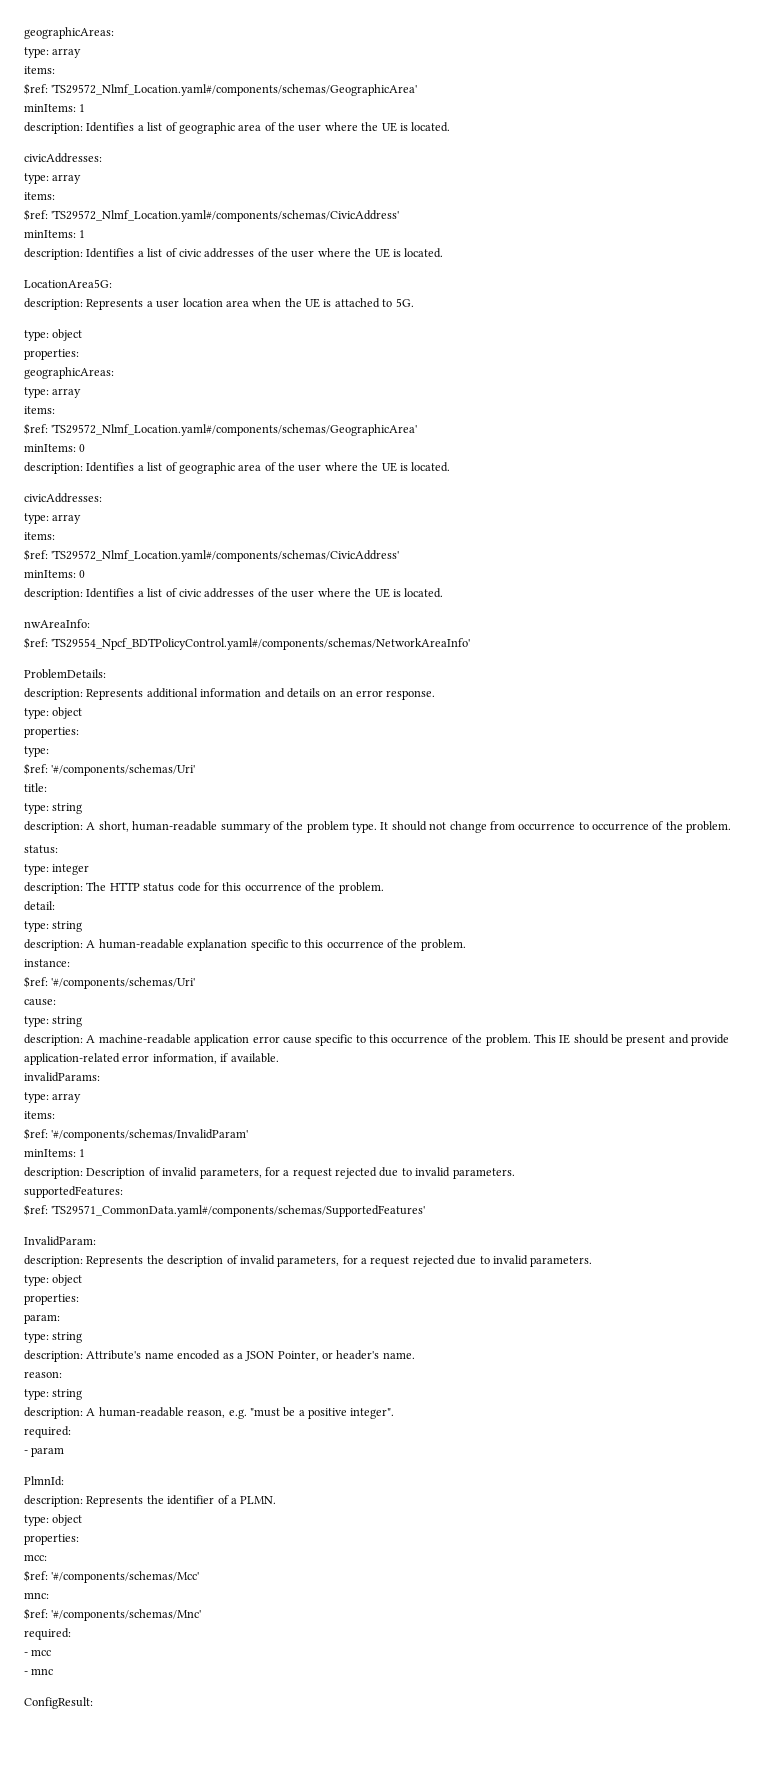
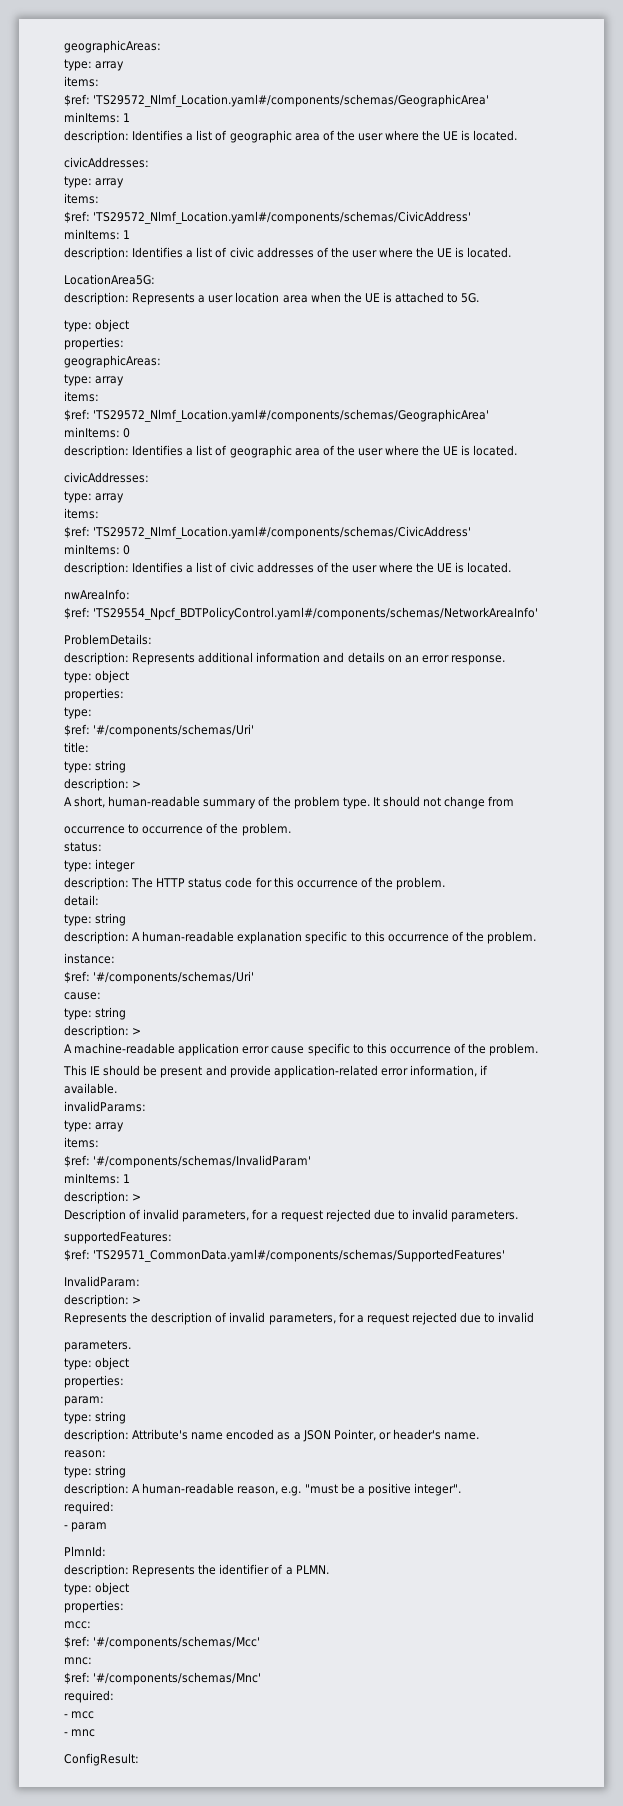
  title:
  type: string
- description: A short, human-readable summary of the problem type.
+ description: >
+ A short, human-readable summary of the problem type.
- It should not change from occurrence to occurrence of the problem.
+ It should not change from
+ occurrence to occurrence of the problem.
  cause:
  type: string
- description: A machine-readable application error cause specific to this occurrence of the problem. This IE should be present and provide application-related error information, if available.
+ description: >
+ A machine-readable application error cause specific to this occurrence of the problem.
+ This IE should be present and provide application-related error information, if
+ available.
  $ref: '#/components/schemas/InvalidParam'
  minItems: 1
- description: Description of invalid parameters, for a request rejected due to invalid parameters.
+ description: >
+ Description of invalid parameters, for a request rejected due to invalid parameters.
  InvalidParam:
- description: Represents the description of invalid parameters, for a request rejected due to invalid parameters.
+ description: >
+ Represents the description of invalid parameters, for a request rejected due to invalid
+ parameters.

